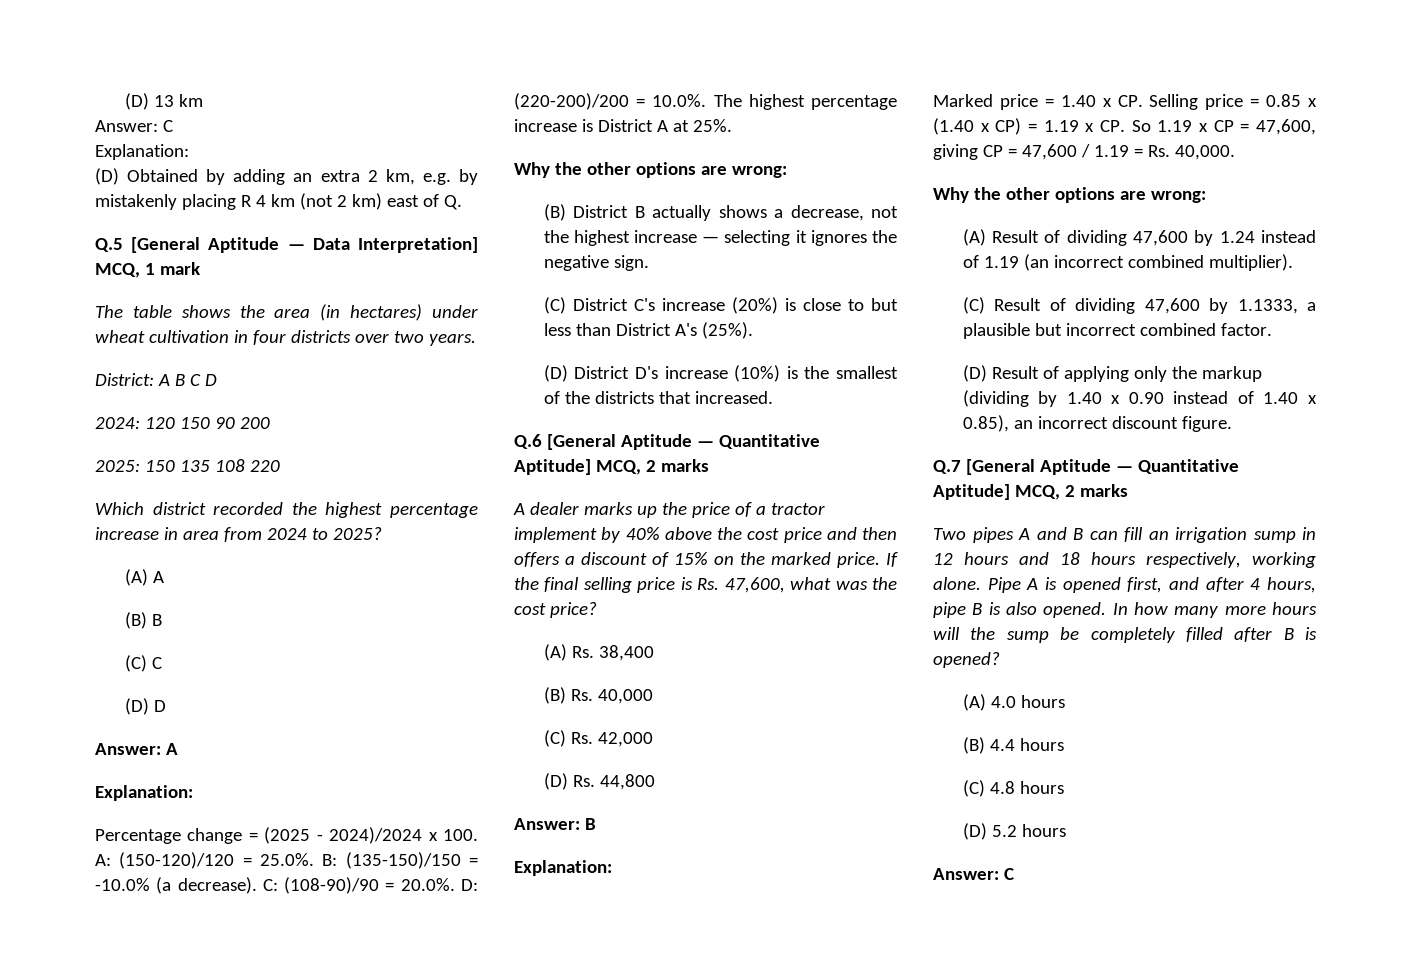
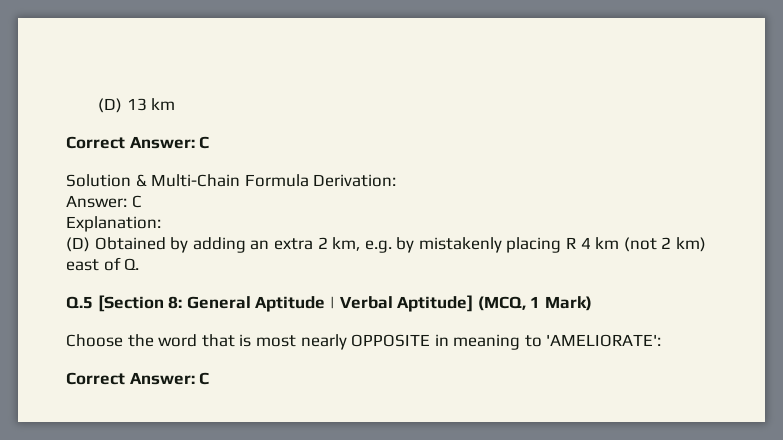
  (D) 13 km
+ Correct Answer: C
+ Solution & Multi-Chain Formula Derivation:
- Q.5 [General Aptitude — Data Interpretation] MCQ, 1 mark
- The table shows the area (in hectares) under wheat cultivation in four districts over two years.
- District: A B C D
- 2024: 120 150 90 200
- 2025: 150 135 108 220
- Which district recorded the highest percentage increase in area from 2024 to 2025?
- (A) A
- (B) B
- (C) C
- (D) D
- Answer: A
- Explanation:
- Percentage change = (2025 - 2024)/2024 x 100. A: (150-120)/120 = 25.0%. B: (135-150)/150 = -10.0% (a decrease). C: (108-90)/90 = 20.0%. D: (220-200)/200 = 10.0%. The highest percentage increase is District A at 25%.
- Why the other options are wrong:
- (B) District B actually shows a decrease, not the highest increase — selecting it ignores the negative sign.
- (C) District C's increase (20%) is close to but less than District A's (25%).
- (D) District D's increase (10%) is the smallest of the districts that increased.
- Q.6 [General Aptitude — Quantitative Aptitude] MCQ, 2 marks
- A dealer marks up the price of a tractor implement by 40% above the cost price and then offers a discount of 15% on the marked price. If the final selling price is Rs. 47,600, what was the cost price?
- (A) Rs. 38,400
- (B) Rs. 40,000
- (C) Rs. 42,000
- (D) Rs. 44,800
- Answer: B
- Explanation:
- Marked price = 1.40 x CP. Selling price = 0.85 x (1.40 x CP) = 1.19 x CP. So 1.19 x CP = 47,600, giving CP = 47,600 / 1.19 = Rs. 40,000.
- Why the other options are wrong:
- (A) Result of dividing 47,600 by 1.24 instead of 1.19 (an incorrect combined multiplier).
- (C) Result of dividing 47,600 by 1.1333, a plausible but incorrect combined factor.
- (D) Result of applying only the markup (dividing by 1.40 x 0.90 instead of 1.40 x 0.85), an incorrect discount figure.
- Q.7 [General Aptitude — Quantitative Aptitude] MCQ, 2 marks
- Two pipes A and B can fill an irrigation sump in 12 hours and 18 hours respectively, working alone. Pipe A is opened first, and after 4 hours, pipe B is also opened. In how many more hours will the sump be completely filled after B is opened?
- (A) 4.0 hours
- (B) 4.4 hours
- (C) 4.8 hours
- (D) 5.2 hours
- Answer: C
+ Q.5 [Section 8: General Aptitude | Verbal Aptitude] (MCQ, 1 Mark)
+ Choose the word that is most nearly OPPOSITE in meaning to 'AMELIORATE':
+ Correct Answer: C

